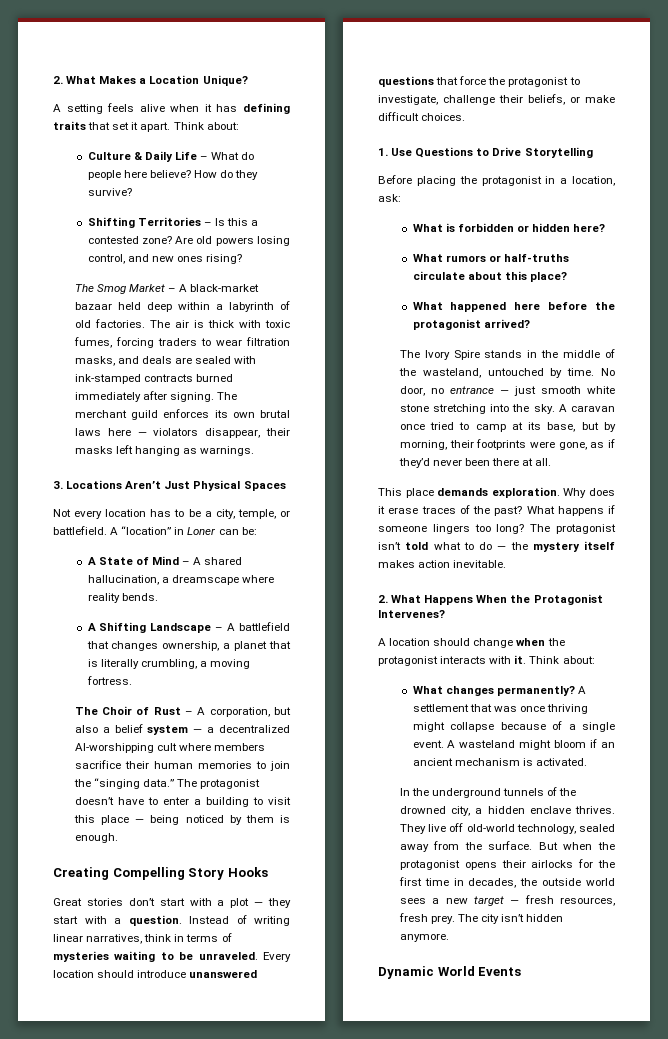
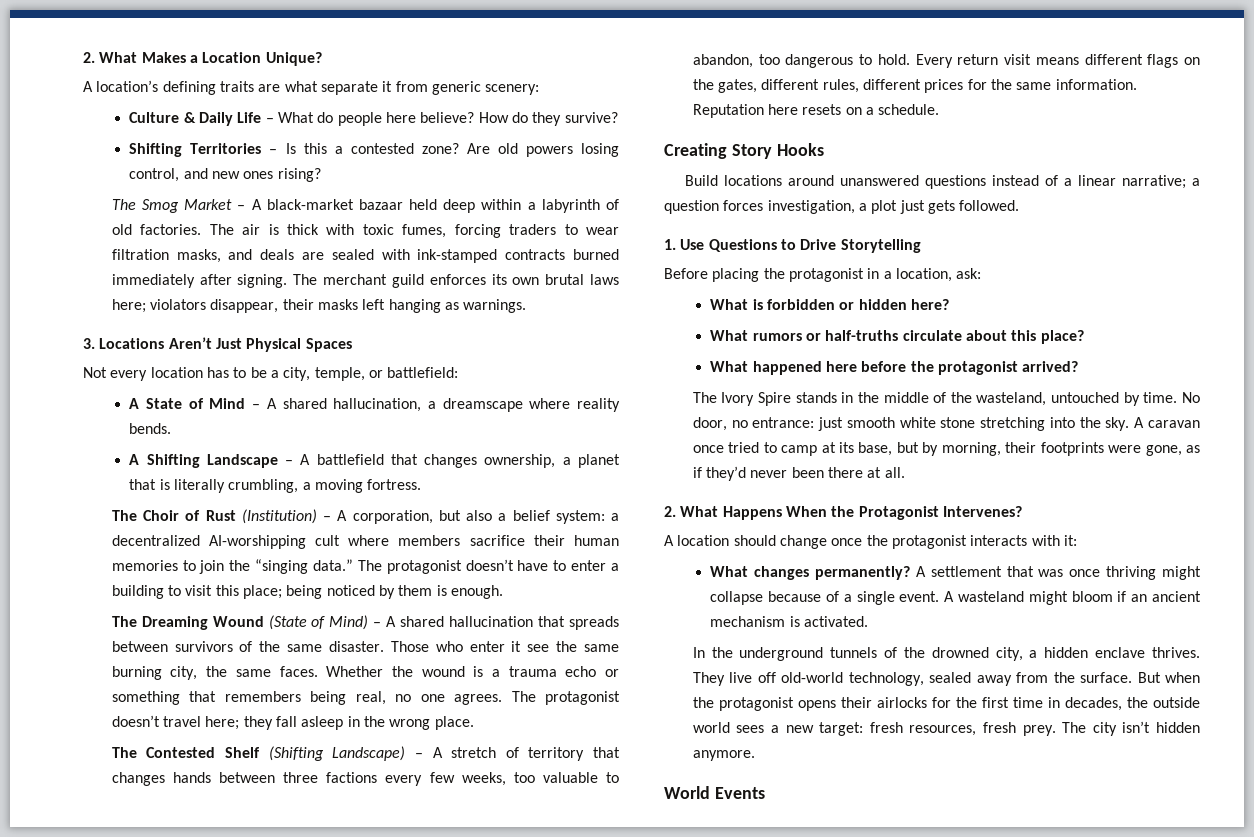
- A setting feels alive when it has defining traits that set it apart. Think about:
+ A location’s defining traits are what separate it from generic scenery:
- The merchant guild enforces its own brutal laws here — violators disappear, their masks left hanging as warnings.
+ The merchant guild enforces its own brutal laws here; violators disappear, their masks left hanging as warnings.
- Not every location has to be a city, temple, or battlefield. A “location” in Loner can be:
+ Not every location has to be a city, temple, or battlefield:
- The Choir of Rust – A corporation, but also a belief system — a decentralized AI-worshipping cult where members sacrifice their human memories to join the “singing data.”
+ The Choir of Rust (Institution) – A corporation, but also a belief system: a decentralized AI-worshipping cult where members sacrifice their human memories to join the “singing data.”
- The protagonist doesn’t have to enter a building to visit this place — being noticed by them is enough.
+ The protagonist doesn’t have to enter a building to visit this place; being noticed by them is enough.
+ The Dreaming Wound (State of Mind) – A shared hallucination that spreads between survivors of the same disaster. Those who enter it see the same burning city, the same faces. Whether the wound is a trauma echo or something that remembers being real, no one agrees. The protagonist doesn’t travel here; they fall asleep in the wrong place.
+ The Contested Shelf (Shifting Landscape) – A stretch of territory that changes hands between three factions every few weeks, too valuable to abandon, too dangerous to hold. Every return visit means different flags on the gates, different rules, different prices for the same information. Reputation here resets on a schedule.
- Creating Compelling Story Hooks
+ Creating Story Hooks
- Great stories don’t start with a plot — they start with a question. Instead of writing linear narratives, think in terms of mysteries waiting to be unraveled. Every location should introduce unanswered questions that force the protagonist to investigate, challenge their beliefs, or make difficult choices.
+ Build locations around unanswered questions instead of a linear narrative; a question forces investigation, a plot just gets followed.
- No door, no entrance — just smooth white stone stretching into the sky.
+ No door, no entrance: just smooth white stone stretching into the sky.
- This place demands exploration. Why does it erase traces of the past? What happens if someone lingers too long? The protagonist isn’t told what to do — the mystery itself makes action inevitable.
- A location should change when the protagonist interacts with it. Think about:
+ A location should change once the protagonist interacts with it:
- But when the protagonist opens their airlocks for the first time in decades, the outside world sees a new target — fresh resources, fresh prey.
+ But when the protagonist opens their airlocks for the first time in decades, the outside world sees a new target: fresh resources, fresh prey.
- Dynamic World Events
+ World Events

